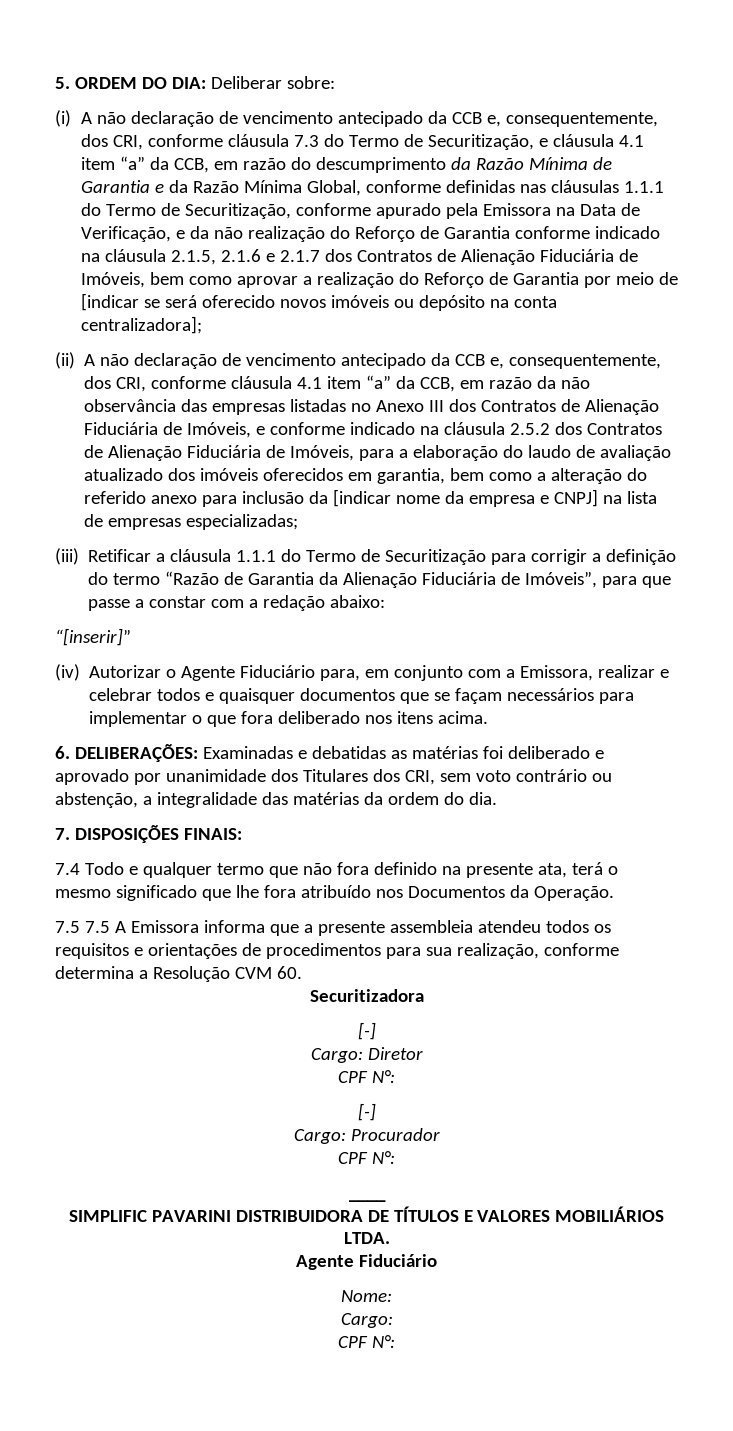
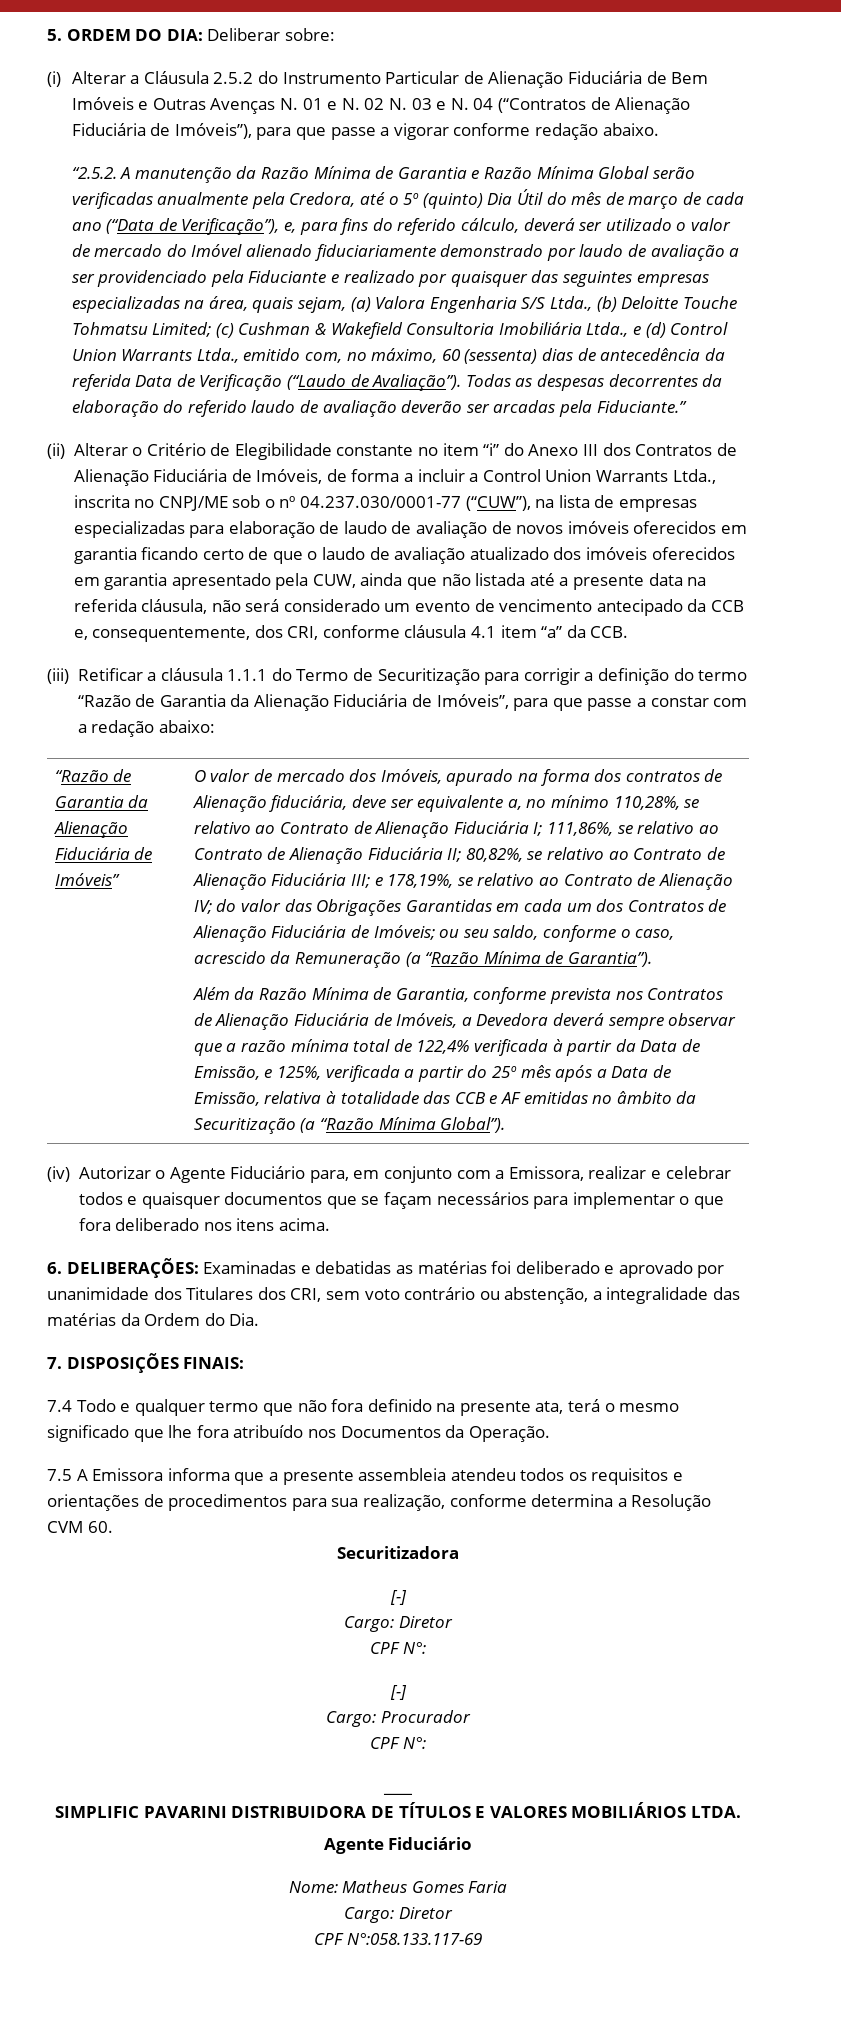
- (i) A não declaração de vencimento antecipado da CCB e, consequentemente, dos CRI, conforme cláusula 7.3 do Termo de Securitização, e cláusula 4.1 item “a” da CCB, em razão do descumprimento da Razão Mínima de Garantia e da Razão Mínima Global, conforme definidas nas cláusulas 1.1.1 do Termo de Securitização, conforme apurado pela Emissora na Data de Verificação, e da não realização do Reforço de Garantia conforme indicado na cláusula 2.1.5, 2.1.6 e 2.1.7 dos Contratos de Alienação Fiduciária de Imóveis, bem como aprovar a realização do Reforço de Garantia por meio de [indicar se será oferecido novos imóveis ou depósito na conta centralizadora];
- (ii) A não declaração de vencimento antecipado da CCB e, consequentemente, dos CRI, conforme cláusula 4.1 item “a” da CCB, em razão da não observância das empresas listadas no Anexo III dos Contratos de Alienação Fiduciária de Imóveis, e conforme indicado na cláusula 2.5.2 dos Contratos de Alienação Fiduciária de Imóveis, para a elaboração do laudo de avaliação atualizado dos imóveis oferecidos em garantia, bem como a alteração do referido anexo para inclusão da [indicar nome da empresa e CNPJ] na lista de empresas especializadas;
+ (i) Alterar a Cláusula 2.5.2 do Instrumento Particular de Alienação Fiduciária de Bem Imóveis e Outras Avenças N. 01 e N. 02 N. 03 e N. 04 (“Contratos de Alienação Fiduciária de Imóveis”), para que passe a vigorar conforme redação abaixo.
+ “2.5.2. A manutenção da Razão Mínima de Garantia e Razão Mínima Global serão verificadas anualmente pela Credora, até o 5º (quinto) Dia Útil do mês de março de cada ano (“Data de Verificação”), e, para fins do referido cálculo, deverá ser utilizado o valor de mercado do Imóvel alienado fiduciariamente demonstrado por laudo de avaliação a ser providenciado pela Fiduciante e realizado por quaisquer das seguintes empresas especializadas na área, quais sejam, (a) Valora Engenharia S/S Ltda., (b) Deloitte Touche Tohmatsu Limited; (c) Cushman & Wakefield Consultoria Imobiliária Ltda., e (d) Control Union Warrants Ltda., emitido com, no máximo, 60 (sessenta) dias de antecedência da referida Data de Verificação (“Laudo de Avaliação”). Todas as despesas decorrentes da elaboração do referido laudo de avaliação deverão ser arcadas pela Fiduciante.”
+ (ii) Alterar o Critério de Elegibilidade constante no item “i” do Anexo III dos Contratos de Alienação Fiduciária de Imóveis, de forma a incluir a Control Union Warrants Ltda., inscrita no CNPJ/ME sob o nº 04.237.030/0001-77 (“CUW”), na lista de empresas especializadas para elaboração de laudo de avaliação de novos imóveis oferecidos em garantia ficando certo de que o laudo de avaliação atualizado dos imóveis oferecidos em garantia apresentado pela CUW, ainda que não listada até a presente data na referida cláusula, não será considerado um evento de vencimento antecipado da CCB e, consequentemente, dos CRI, conforme cláusula 4.1 item “a” da CCB.
- “[inserir]”
+ “Razão de Garantia da Alienação Fiduciária de Imóveis” | O valor de mercado dos Imóveis, apurado na forma dos contratos de Alienação fiduciária, deve ser equivalente a, no mínimo 110,28%, se relativo ao Contrato de Alienação Fiduciária I; 111,86%, se relativo ao Contrato de Alienação Fiduciária II; 80,82%, se relativo ao Contrato de Alienação Fiduciária III; e 178,19%, se relativo ao Contrato de Alienação IV; do valor das Obrigações Garantidas em cada um dos Contratos de Alienação Fiduciária de Imóveis; ou seu saldo, conforme o caso, acrescido da Remuneração (a “Razão Mínima de Garantia”).
+ Além da Razão Mínima de Garantia, conforme prevista nos Contratos de Alienação Fiduciária de Imóveis, a Devedora deverá sempre observar que a razão mínima total de 122,4% verificada à partir da Data de Emissão, e 125%, verificada a partir do 25º mês após a Data de Emissão, relativa à totalidade das CCB e AF emitidas no âmbito da Securitização (a “Razão Mínima Global”).
- 6. DELIBERAÇÕES: Examinadas e debatidas as matérias foi deliberado e aprovado por unanimidade dos Titulares dos CRI, sem voto contrário ou abstenção, a integralidade das matérias da ordem do dia.
+ 6. DELIBERAÇÕES: Examinadas e debatidas as matérias foi deliberado e aprovado por unanimidade dos Titulares dos CRI, sem voto contrário ou abstenção, a integralidade das matérias da Ordem do Dia.
- 7.5 7.5 A Emissora informa que a presente assembleia atendeu todos os requisitos e orientações de procedimentos para sua realização, conforme determina a Resolução CVM 60.
+ 7.5 A Emissora informa que a presente assembleia atendeu todos os requisitos e orientações de procedimentos para sua realização, conforme determina a Resolução CVM 60.
- Nome:
- Cargo:
- CPF N°:
+ Nome: Matheus Gomes Faria
+ Cargo: Diretor
+ CPF N°:058.133.117-69

